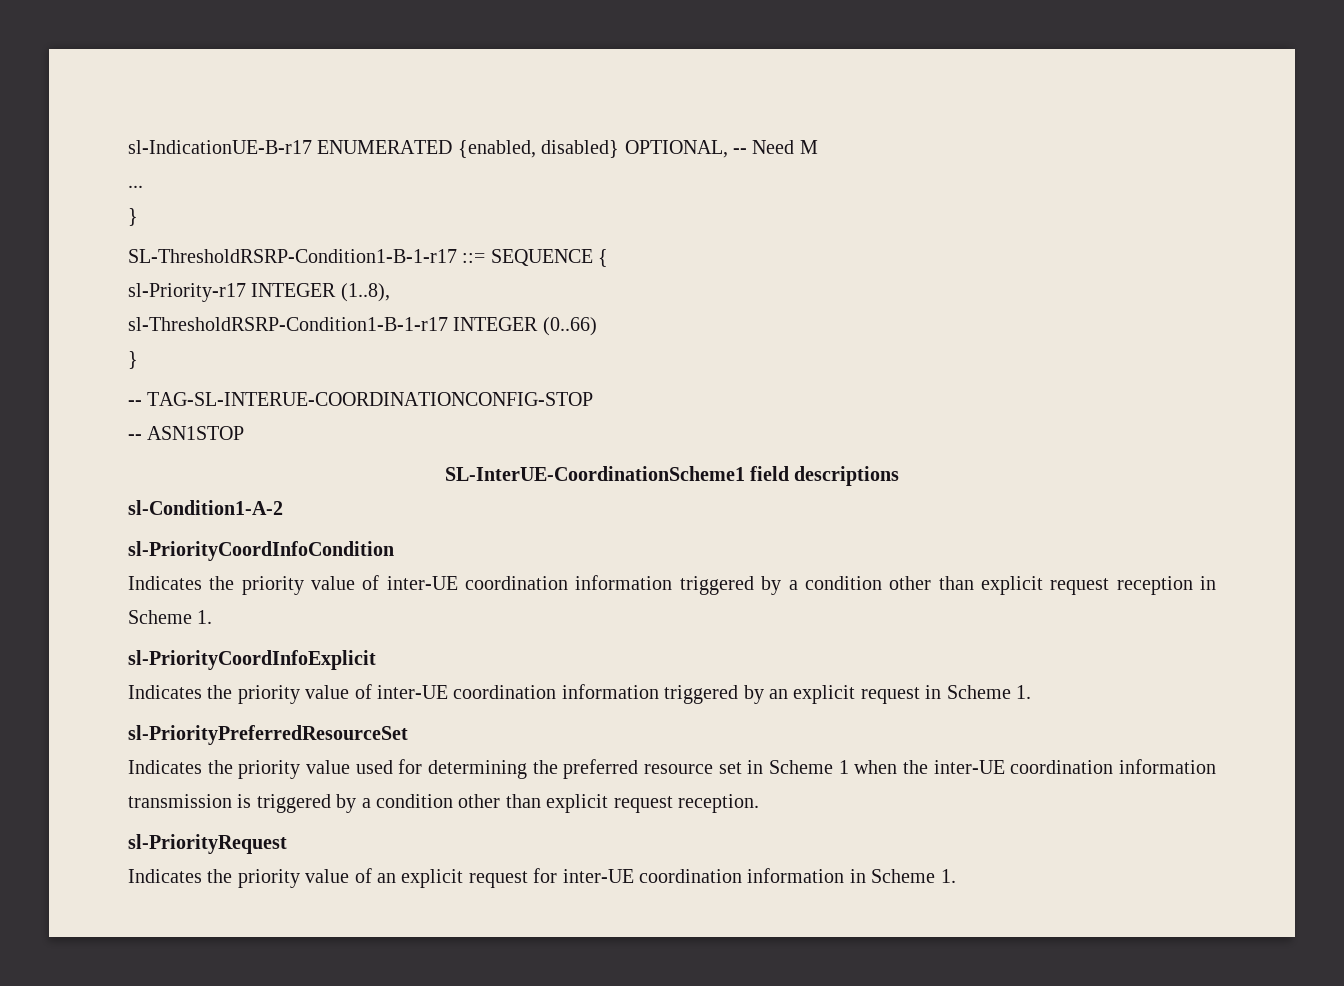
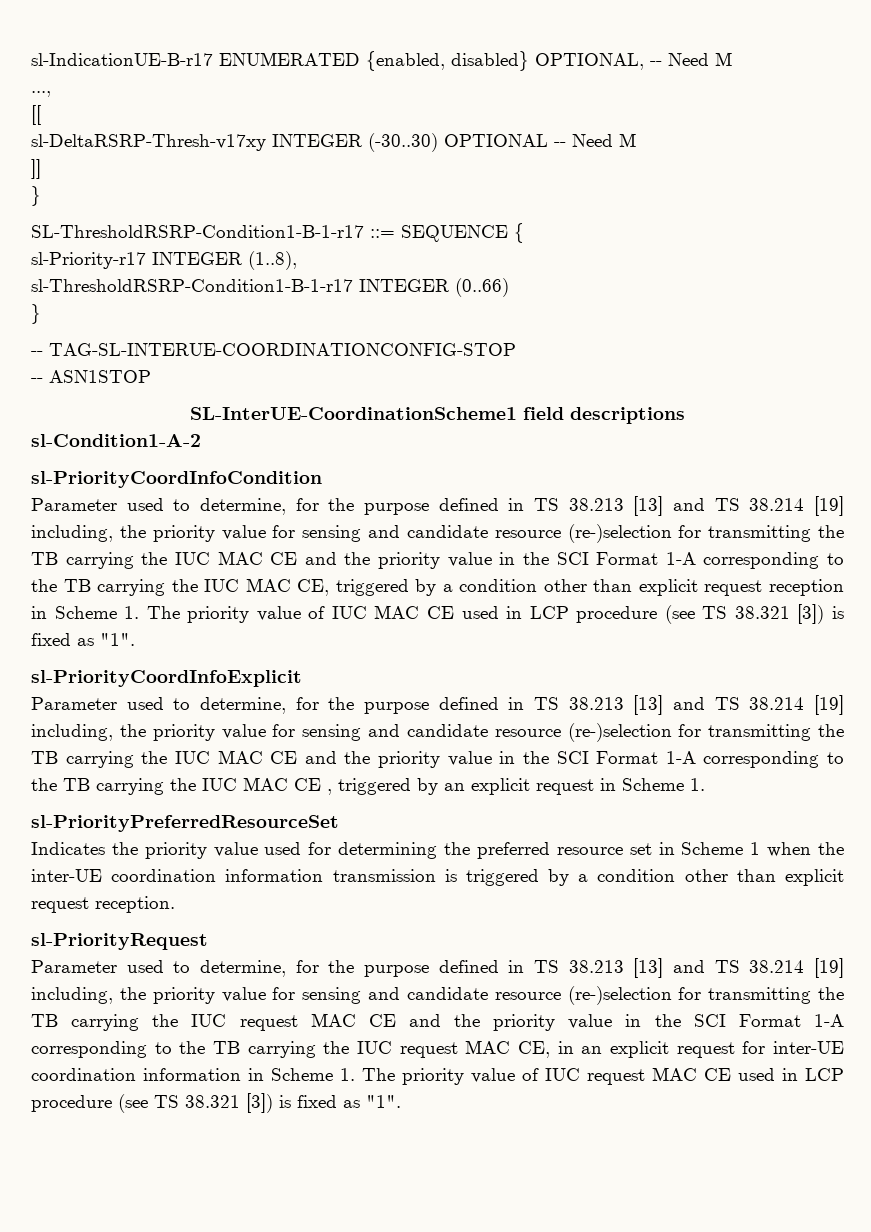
- ...
+ ...,
+ [[
+ sl-DeltaRSRP-Thresh-v17xy INTEGER (-30..30) OPTIONAL -- Need M
+ ]]
- Indicates the priority value of inter-UE coordination information triggered by a condition other than explicit request reception in Scheme 1.
+ Parameter used to determine, for the purpose defined in TS 38.213 [13] and TS 38.214 [19] including, the priority value for sensing and candidate resource (re-)selection for transmitting the TB carrying the IUC MAC CE and the priority value in the SCI Format 1-A corresponding to the TB carrying the IUC MAC CE, triggered by a condition other than explicit request reception in Scheme 1. The priority value of IUC MAC CE used in LCP procedure (see TS 38.321 [3]) is fixed as "1".
  sl-PriorityCoordInfoExplicit
- Indicates the priority value of inter-UE coordination information triggered by an explicit request in Scheme 1.
+ Parameter used to determine, for the purpose defined in TS 38.213 [13] and TS 38.214 [19] including, the priority value for sensing and candidate resource (re-)selection for transmitting the TB carrying the IUC MAC CE and the priority value in the SCI Format 1-A corresponding to the TB carrying the IUC MAC CE , triggered by an explicit request in Scheme 1.
- Indicates the priority value of an explicit request for inter-UE coordination information in Scheme 1.
+ Parameter used to determine, for the purpose defined in TS 38.213 [13] and TS 38.214 [19] including, the priority value for sensing and candidate resource (re-)selection for transmitting the TB carrying the IUC request MAC CE and the priority value in the SCI Format 1-A corresponding to the TB carrying the IUC request MAC CE, in an explicit request for inter-UE coordination information in Scheme 1. The priority value of IUC request MAC CE used in LCP procedure (see TS 38.321 [3]) is fixed as "1".

